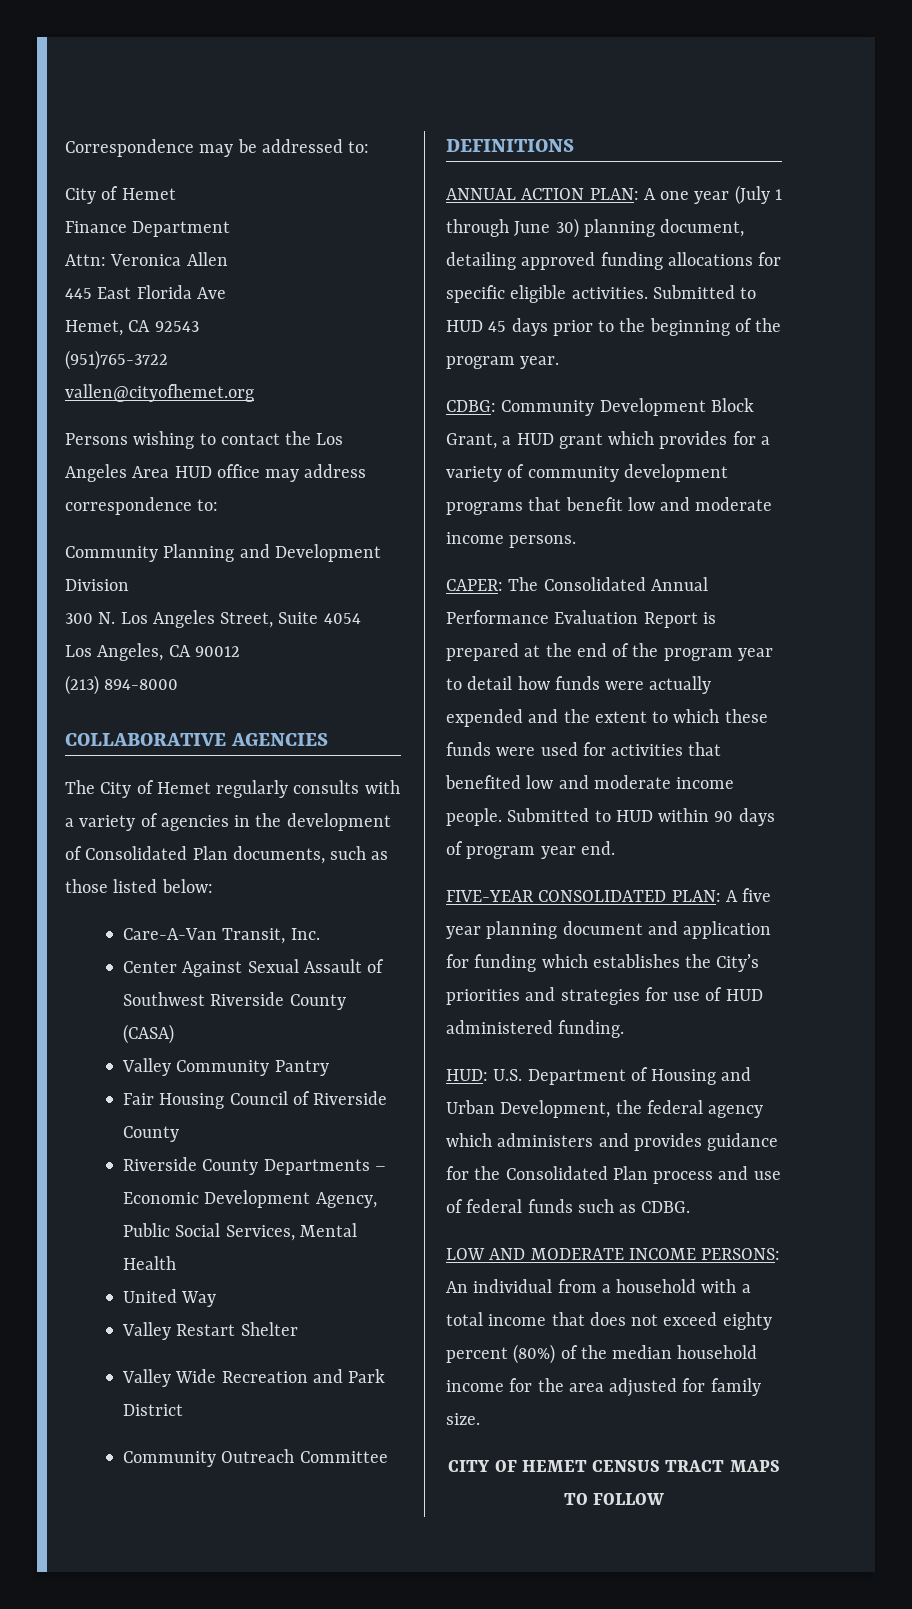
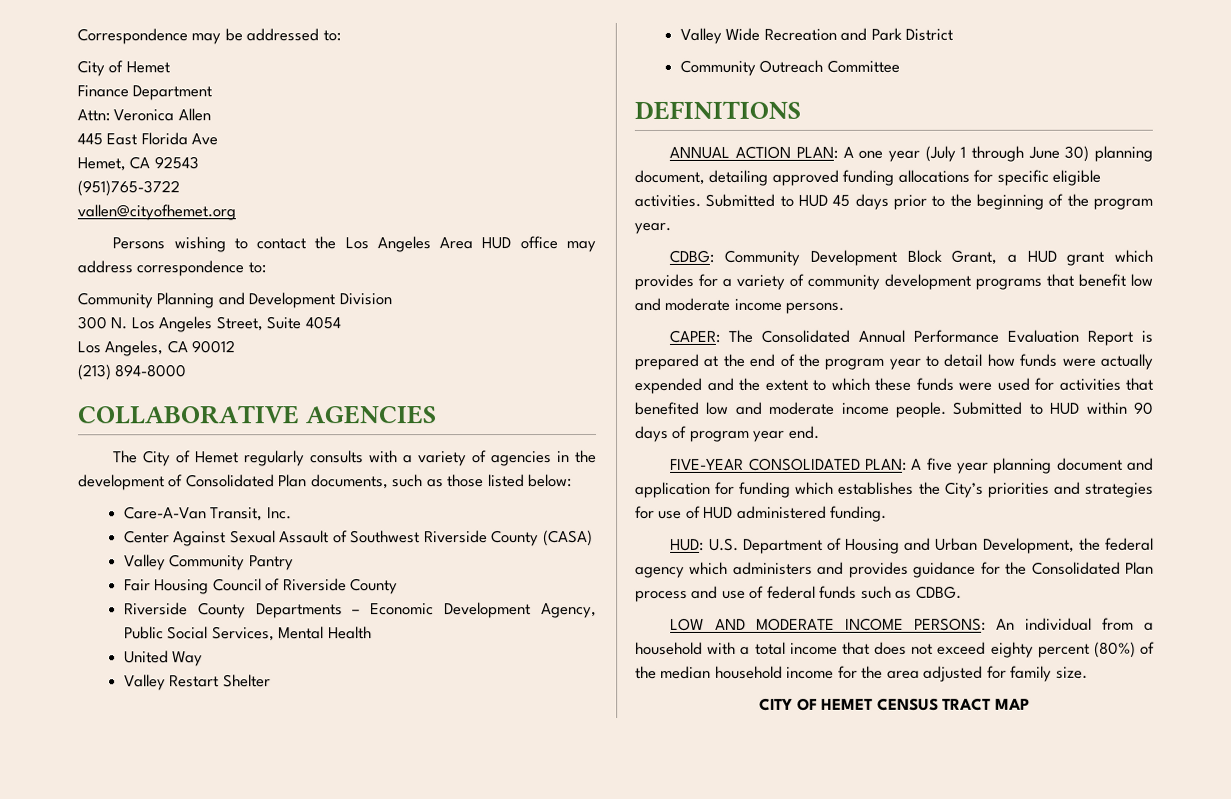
- CITY OF HEMET CENSUS TRACT MAPS TO FOLLOW
+ CITY OF HEMET CENSUS TRACT MAP

